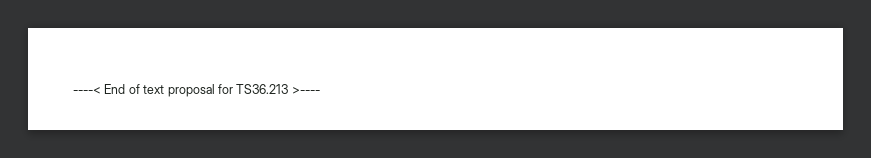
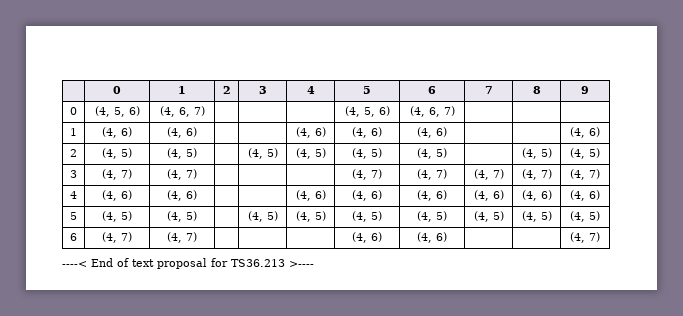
+ | 0 | 1 | 2 | 3 | 4 | 5 | 6 | 7 | 8 | 9
+ 0 | (4, 5, 6) | (4, 6, 7) | | | | (4, 5, 6) | (4, 6, 7) | | |
+ 1 | (4, 6) | (4, 6) | | | (4, 6) | (4, 6) | (4, 6) | | | (4, 6)
+ 2 | (4, 5) | (4, 5) | | (4, 5) | (4, 5) | (4, 5) | (4, 5) | | (4, 5) | (4, 5)
+ 3 | (4, 7) | (4, 7) | | | | (4, 7) | (4, 7) | (4, 7) | (4, 7) | (4, 7)
+ 4 | (4, 6) | (4, 6) | | | (4, 6) | (4, 6) | (4, 6) | (4, 6) | (4, 6) | (4, 6)
+ 5 | (4, 5) | (4, 5) | | (4, 5) | (4, 5) | (4, 5) | (4, 5) | (4, 5) | (4, 5) | (4, 5)
+ 6 | (4, 7) | (4, 7) | | | | (4, 6) | (4, 6) | | | (4, 7)

